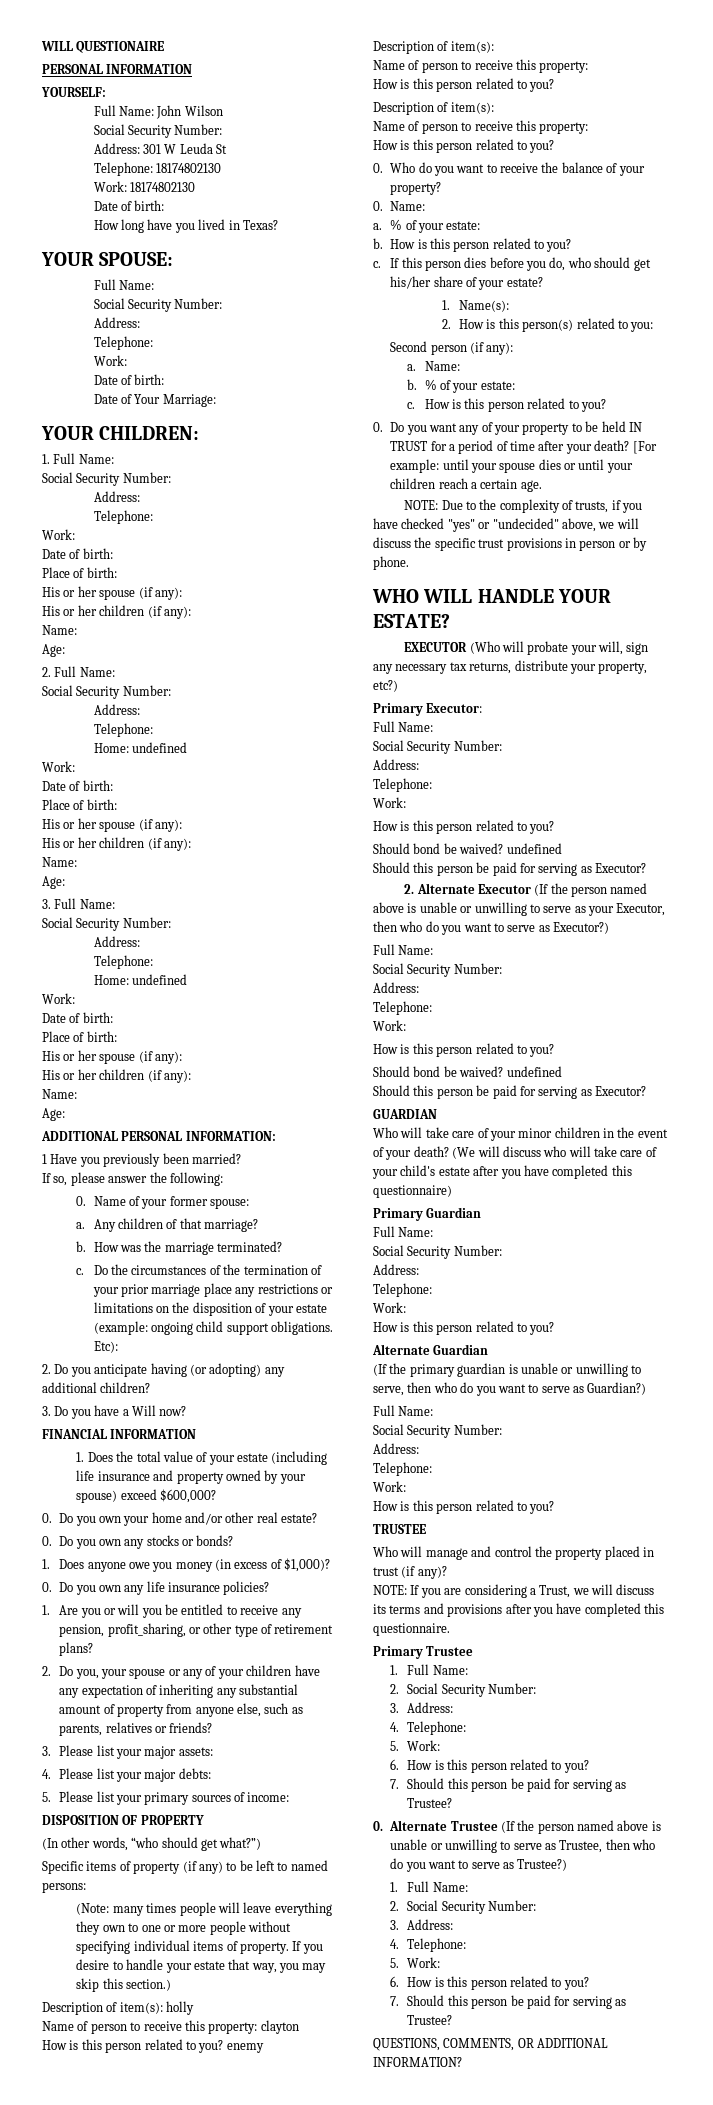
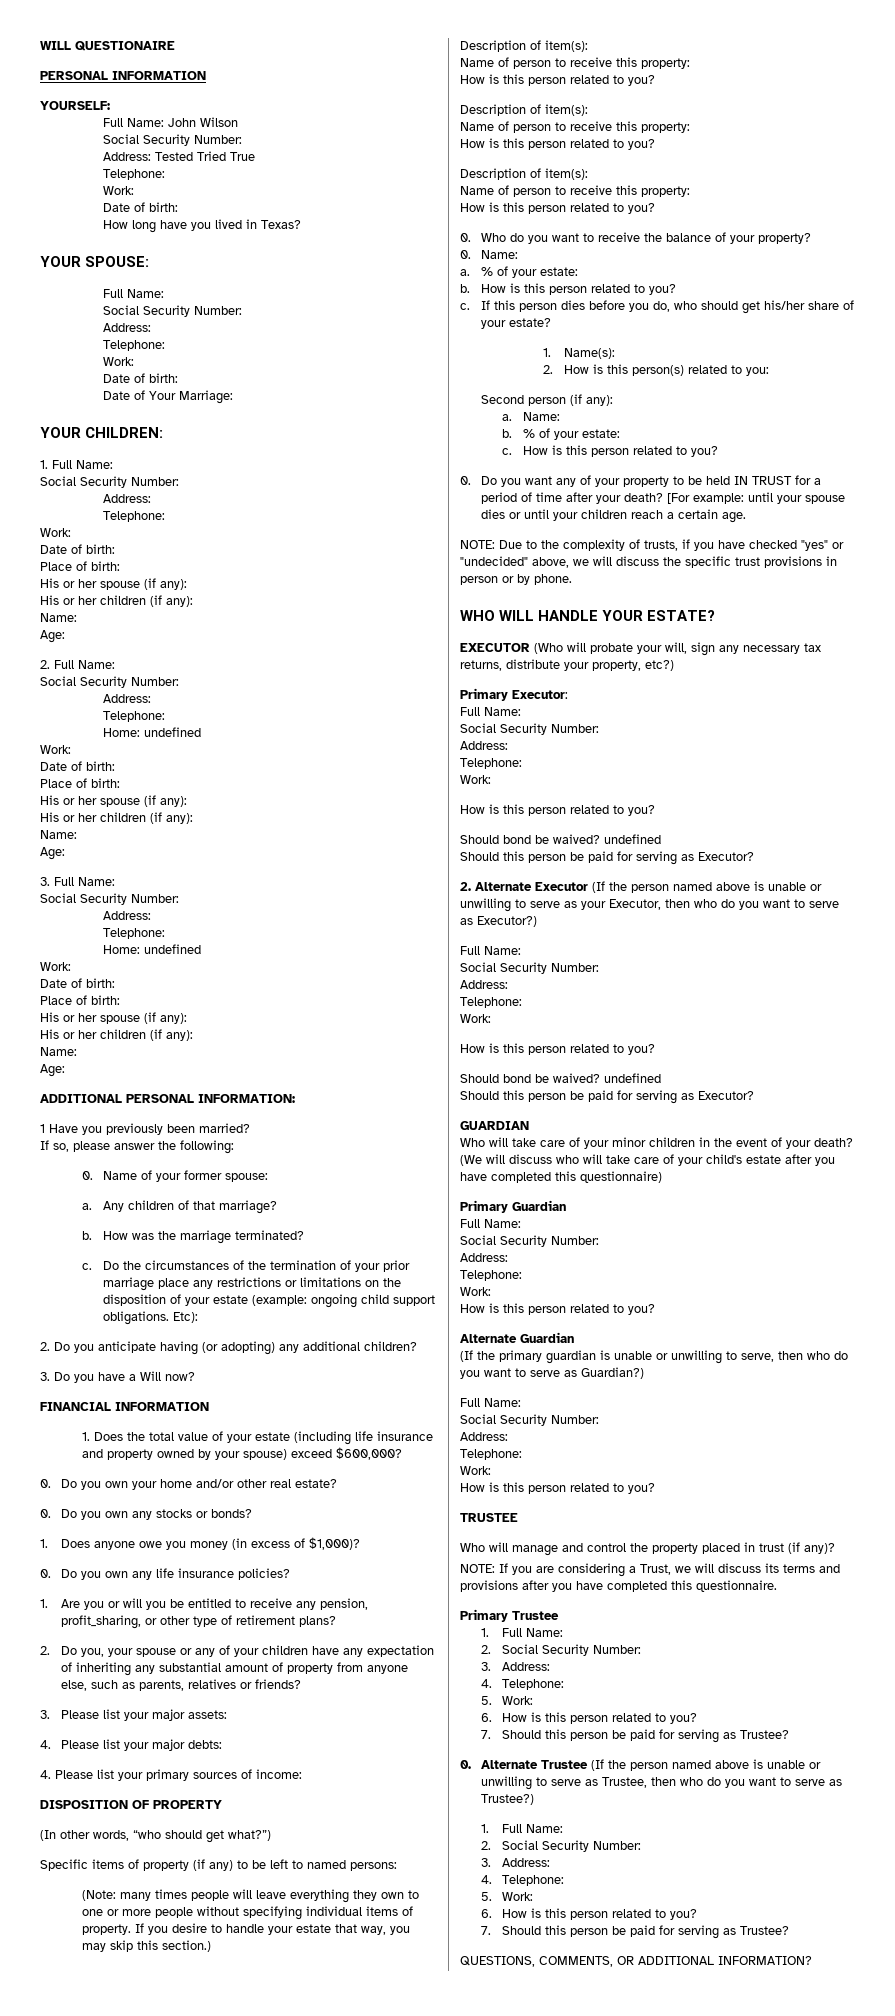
- Address: 301 W Leuda St
- Telephone: 18174802130
- Work: 18174802130
+ Address: Tested Tried True
+ Telephone:
+ Work:
- 5. Please list your primary sources of income:
+ 4. Please list your primary sources of income:
  If you desire to handle your estate that way, you may skip this section.)
- Description of item(s): holly
- Name of person to receive this property: clayton
- How is this person related to you? enemy
+ Description of item(s):
+ Name of person to receive this property:
+ How is this person related to you?

